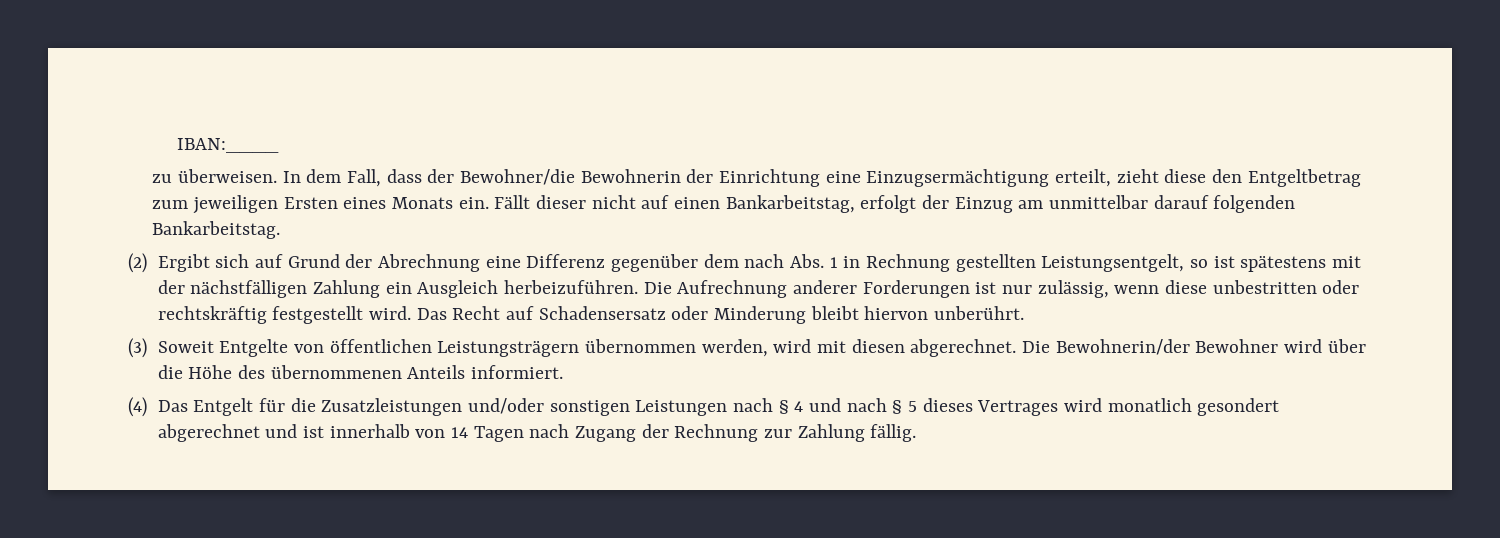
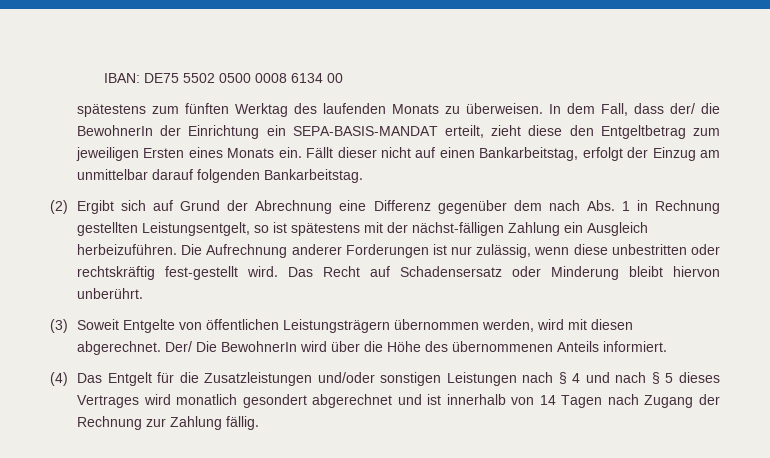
- IBAN:____
- zu überweisen.
+ IBAN: DE75 5502 0500 0008 6134 00
+ spätestens zum fünften Werktag des laufenden Monats zu überweisen.
- In dem Fall, dass der Bewohner/die Bewohnerin der Einrichtung eine Einzugsermächtigung erteilt, zieht diese den Entgeltbetrag zum jeweiligen Ersten eines Monats ein.
+ In dem Fall, dass der/ die BewohnerIn der Einrichtung ein SEPA-BASIS-MANDAT erteilt, zieht diese den Entgeltbetrag zum jeweiligen Ersten eines Monats ein.
- (2) Ergibt sich auf Grund der Abrechnung eine Differenz gegenüber dem nach Abs. 1 in Rechnung gestellten Leistungsentgelt, so ist spätestens mit der nächstfälligen Zahlung ein Ausgleich herbeizuführen.
+ (2) Ergibt sich auf Grund der Abrechnung eine Differenz gegenüber dem nach Abs. 1 in Rechnung gestellten Leistungsentgelt, so ist spätestens mit der nächst-fälligen Zahlung ein Ausgleich herbeizuführen.
- Die Aufrechnung anderer Forderungen ist nur zulässig, wenn diese unbestritten oder rechtskräftig festgestellt wird.
+ Die Aufrechnung anderer Forderungen ist nur zulässig, wenn diese unbestritten oder rechtskräftig fest-gestellt wird.
- Die Bewohnerin/der Bewohner wird über die Höhe des übernommenen Anteils informiert.
+ Der/ Die BewohnerIn wird über die Höhe des übernommenen Anteils informiert.

